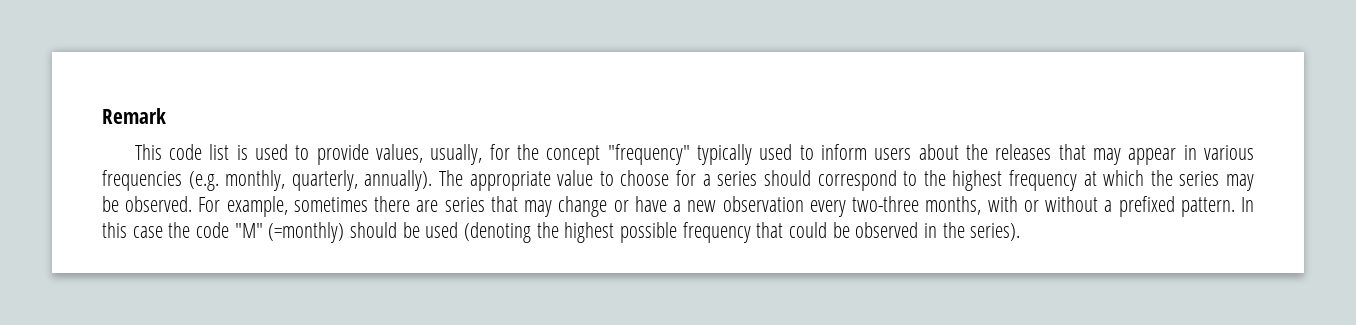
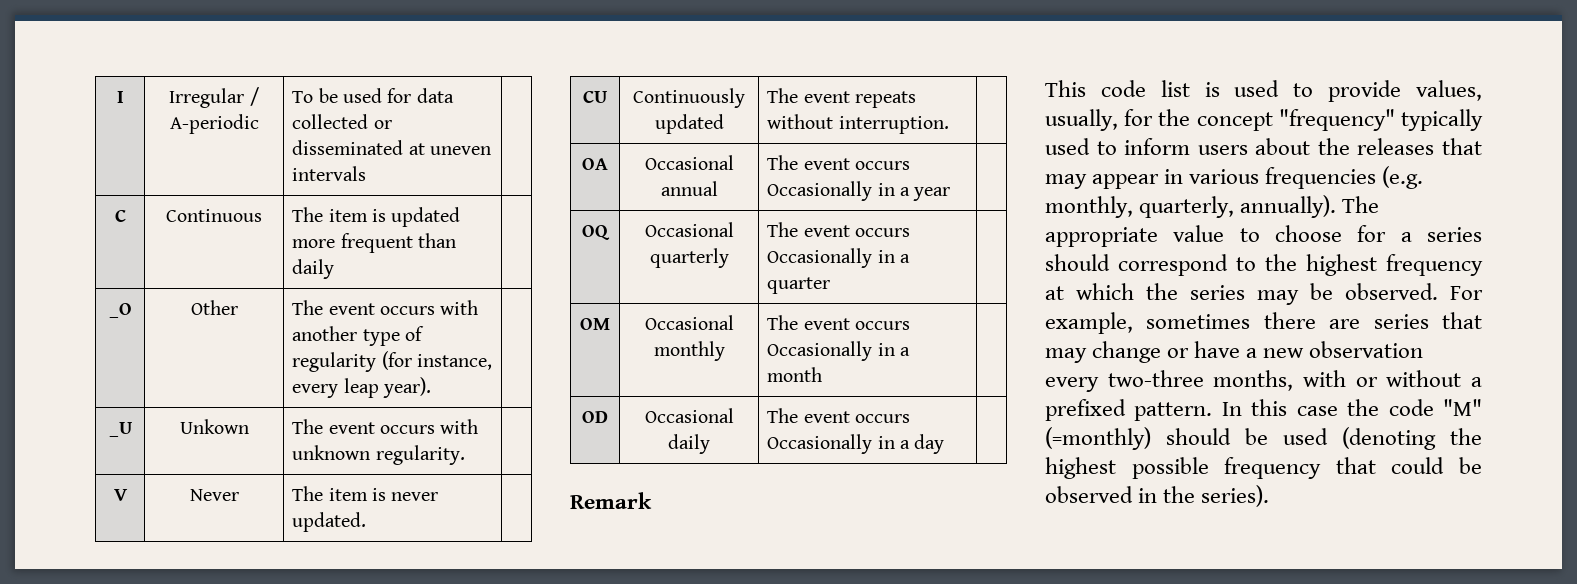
+ I | Irregular / A-periodic | To be used for data collected or disseminated at uneven intervals |
+ C | Continuous | The item is updated more frequent than daily |
+ _O | Other | The event occurs with another type of regularity (for instance, every leap year). |
+ _U | Unkown | The event occurs with unknown regularity. |
+ V | Never | The item is never updated. |
+ CU | Continuously updated | The event repeats without interruption. |
+ OA | Occasional annual | The event occurs Occasionally in a year |
+ OQ | Occasional quarterly | The event occurs Occasionally in a quarter |
+ OM | Occasional monthly | The event occurs Occasionally in a month |
+ OD | Occasional daily | The event occurs Occasionally in a day |

